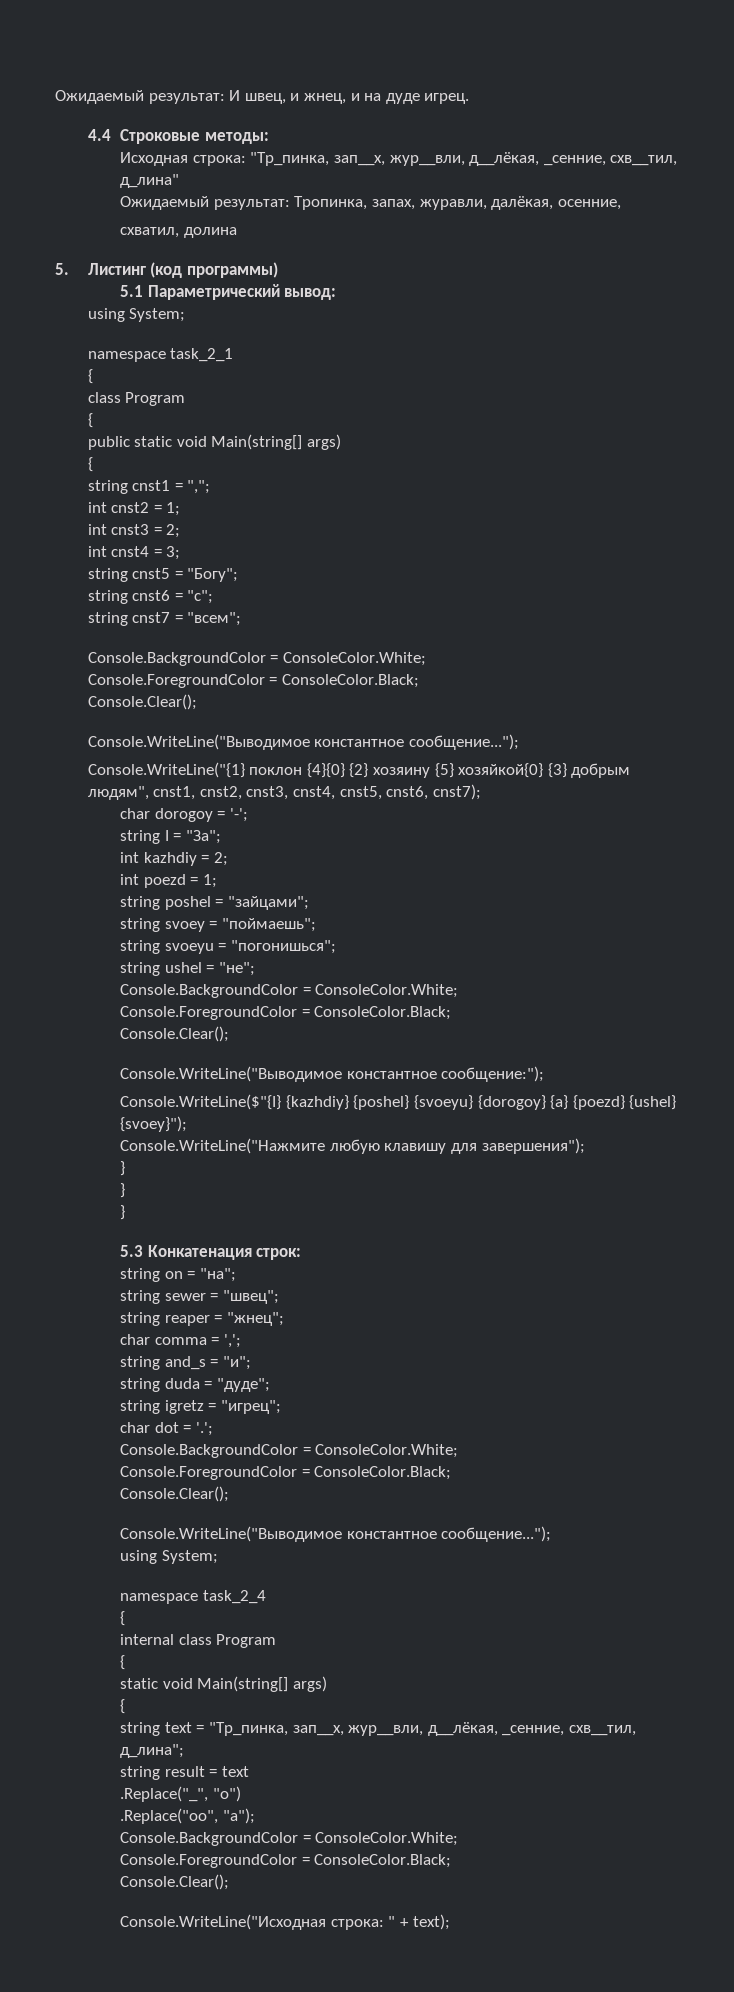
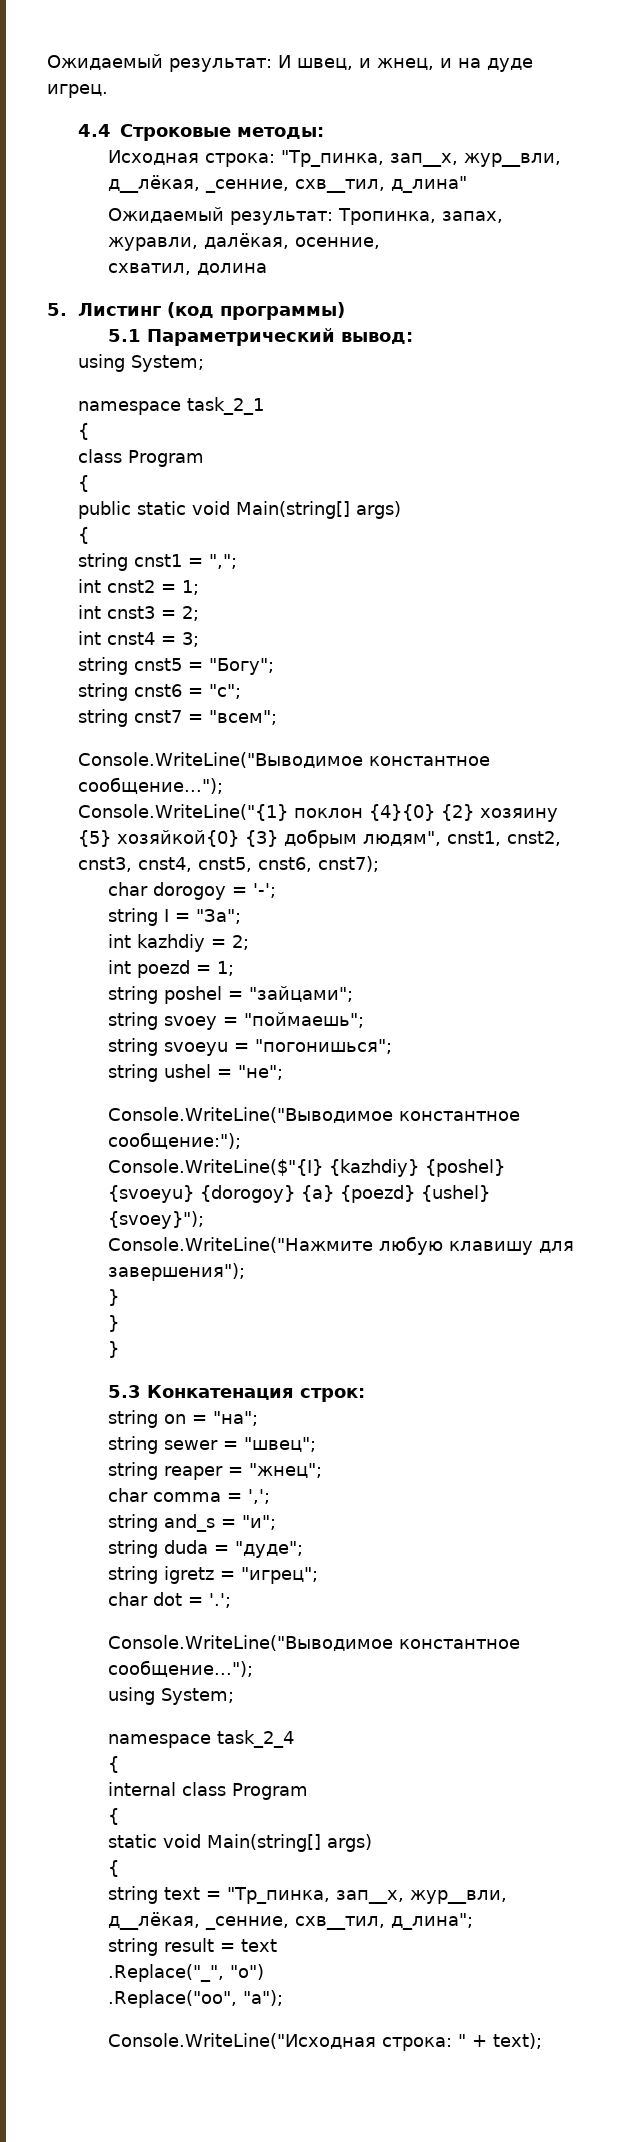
  string cnst7 = "всем";
- Console.BackgroundColor = ConsoleColor.White;
- Console.ForegroundColor = ConsoleColor.Black;
- Console.Clear();
  string ushel = "не";
- Console.BackgroundColor = ConsoleColor.White;
- Console.ForegroundColor = ConsoleColor.Black;
- Console.Clear();
  char dot = '.';
- Console.BackgroundColor = ConsoleColor.White;
- Console.ForegroundColor = ConsoleColor.Black;
- Console.Clear();
  .Replace("оо", "а");
- Console.BackgroundColor = ConsoleColor.White;
- Console.ForegroundColor = ConsoleColor.Black;
- Console.Clear();

